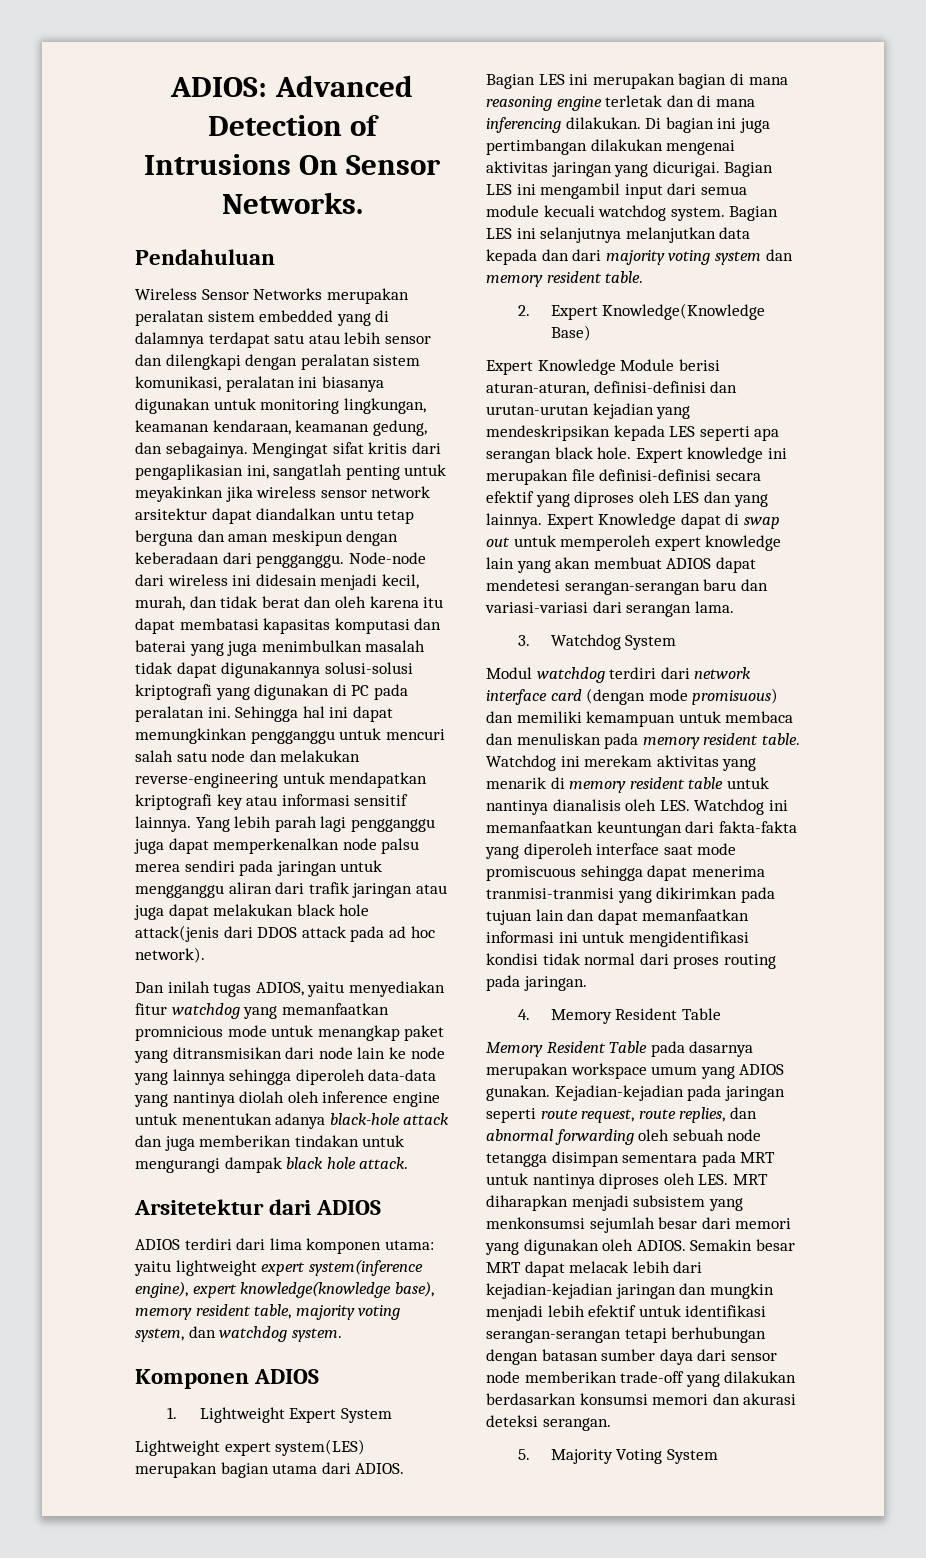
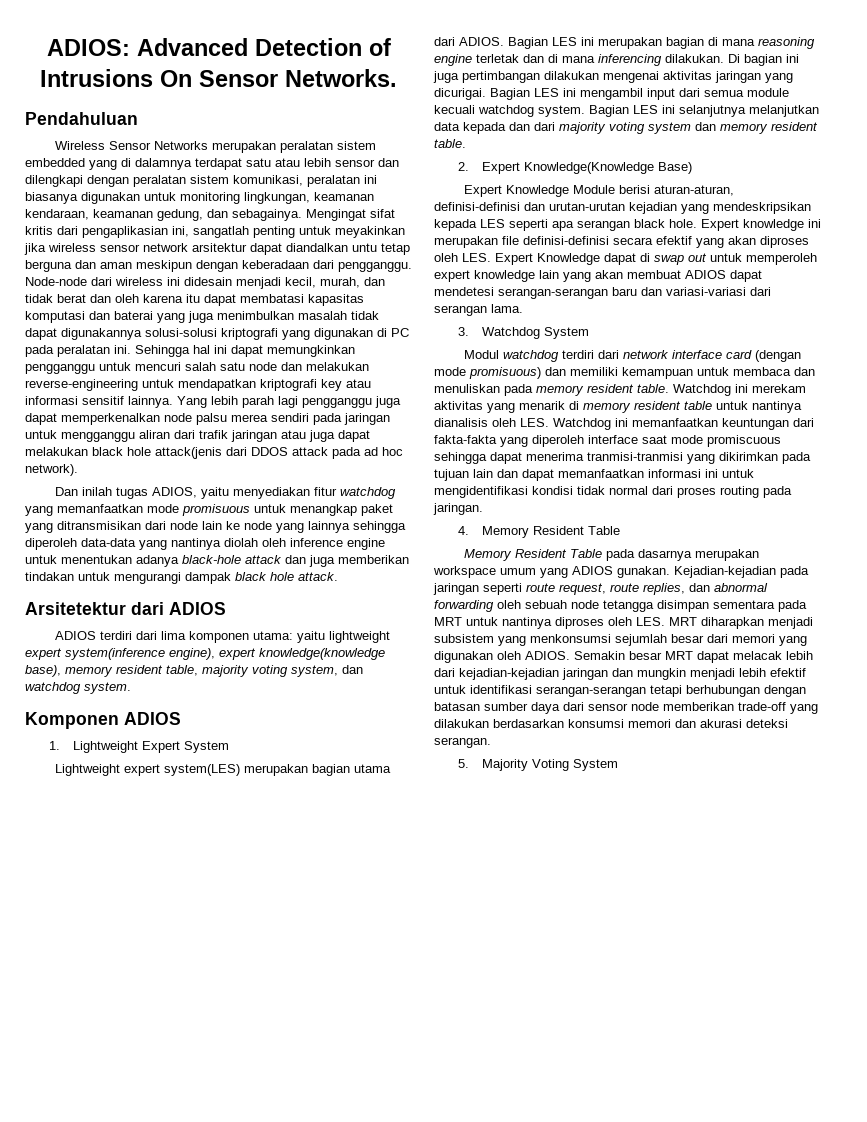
- Dan inilah tugas ADIOS, yaitu menyediakan fitur watchdog yang memanfaatkan promnicious mode untuk menangkap paket yang ditransmisikan dari node lain ke node yang lainnya sehingga diperoleh data-data yang nantinya diolah oleh inference engine untuk menentukan adanya black-hole attack dan juga memberikan tindakan untuk mengurangi dampak black hole attack.
+ Dan inilah tugas ADIOS, yaitu menyediakan fitur watchdog yang memanfaatkan mode promisuous untuk menangkap paket yang ditransmisikan dari node lain ke node yang lainnya sehingga diperoleh data-data yang nantinya diolah oleh inference engine untuk menentukan adanya black-hole attack dan juga memberikan tindakan untuk mengurangi dampak black hole attack.
- Expert knowledge ini merupakan file definisi-definisi secara efektif yang diproses oleh LES dan yang lainnya. Expert Knowledge dapat di swap out untuk memperoleh expert knowledge lain yang akan membuat ADIOS dapat mendetesi serangan-serangan baru dan variasi-variasi dari serangan lama.
+ Expert knowledge ini merupakan file definisi-definisi secara efektif yang akan diproses oleh LES. Expert Knowledge dapat di swap out untuk memperoleh expert knowledge lain yang akan membuat ADIOS dapat mendetesi serangan-serangan baru dan variasi-variasi dari serangan lama.

